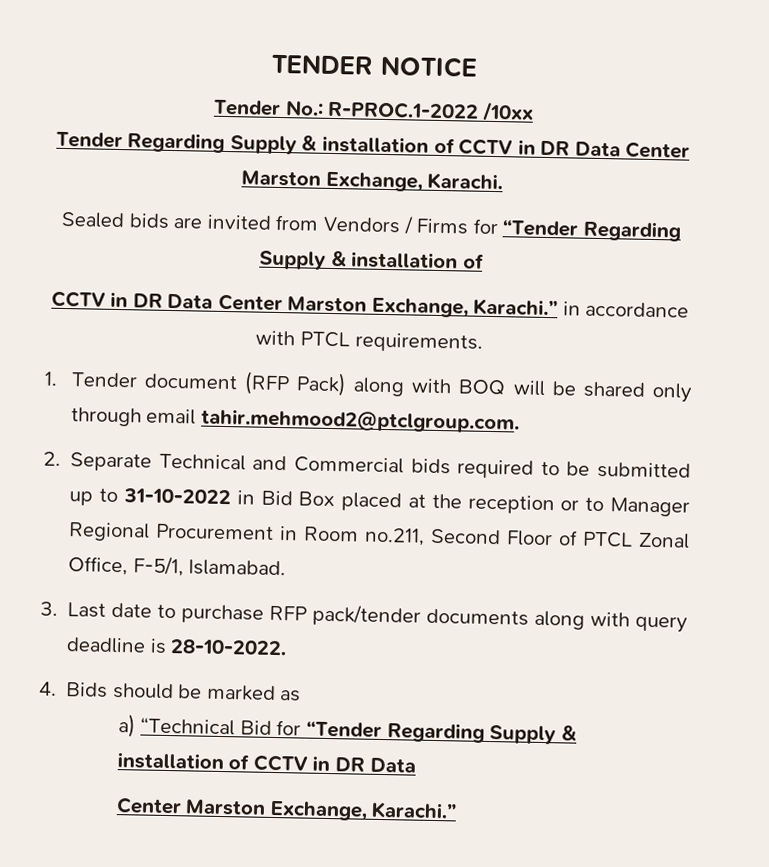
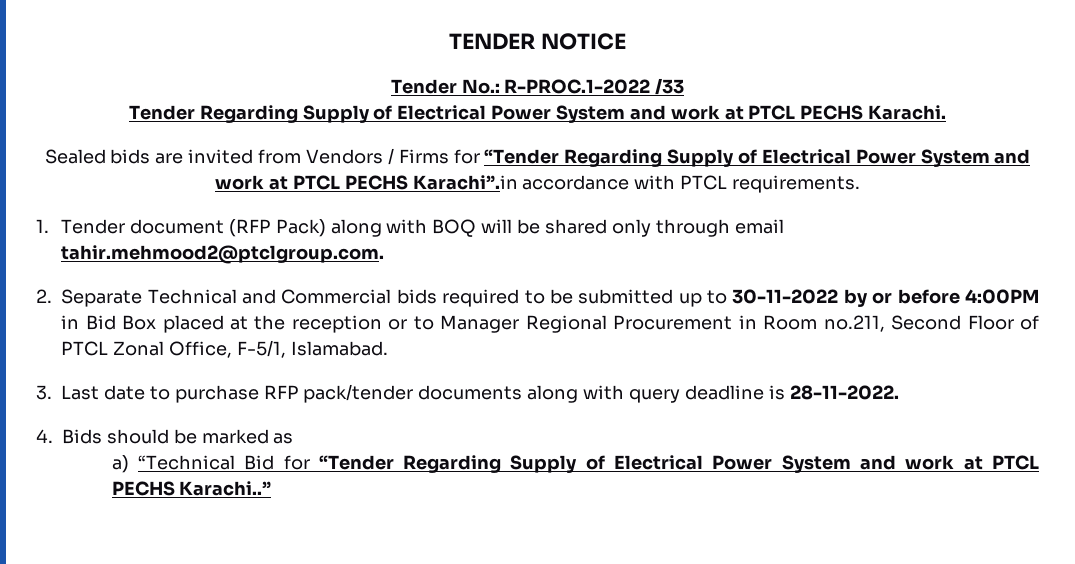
- Tender No.: R-PROC.1-2022 /10xx
+ Tender No.: R-PROC.1-2022 /33
- Tender Regarding Supply & installation of CCTV in DR Data Center Marston Exchange, Karachi.
+ Tender Regarding Supply of Electrical Power System and work at PTCL PECHS Karachi.
- Sealed bids are invited from Vendors / Firms for “Tender Regarding Supply & installation of
- CCTV in DR Data Center Marston Exchange, Karachi.” in accordance with PTCL requirements.
+ Sealed bids are invited from Vendors / Firms for “Tender Regarding Supply of Electrical Power System and work at PTCL PECHS Karachi”.in accordance with PTCL requirements.
- 2. Separate Technical and Commercial bids required to be submitted up to 31-10-2022 in Bid Box placed at the reception or to Manager Regional Procurement in Room no.211, Second Floor of PTCL Zonal Office, F-5/1, Islamabad.
+ 2. Separate Technical and Commercial bids required to be submitted up to 30-11-2022 by or before 4:00PM in Bid Box placed at the reception or to Manager Regional Procurement in Room no.211, Second Floor of PTCL Zonal Office, F-5/1, Islamabad.
- 3. Last date to purchase RFP pack/tender documents along with query deadline is 28-10-2022.
+ 3. Last date to purchase RFP pack/tender documents along with query deadline is 28-11-2022.
- a) “Technical Bid for “Tender Regarding Supply & installation of CCTV in DR Data
- Center Marston Exchange, Karachi.”
+ a) “Technical Bid for “Tender Regarding Supply of Electrical Power System and work at PTCL PECHS Karachi..”

